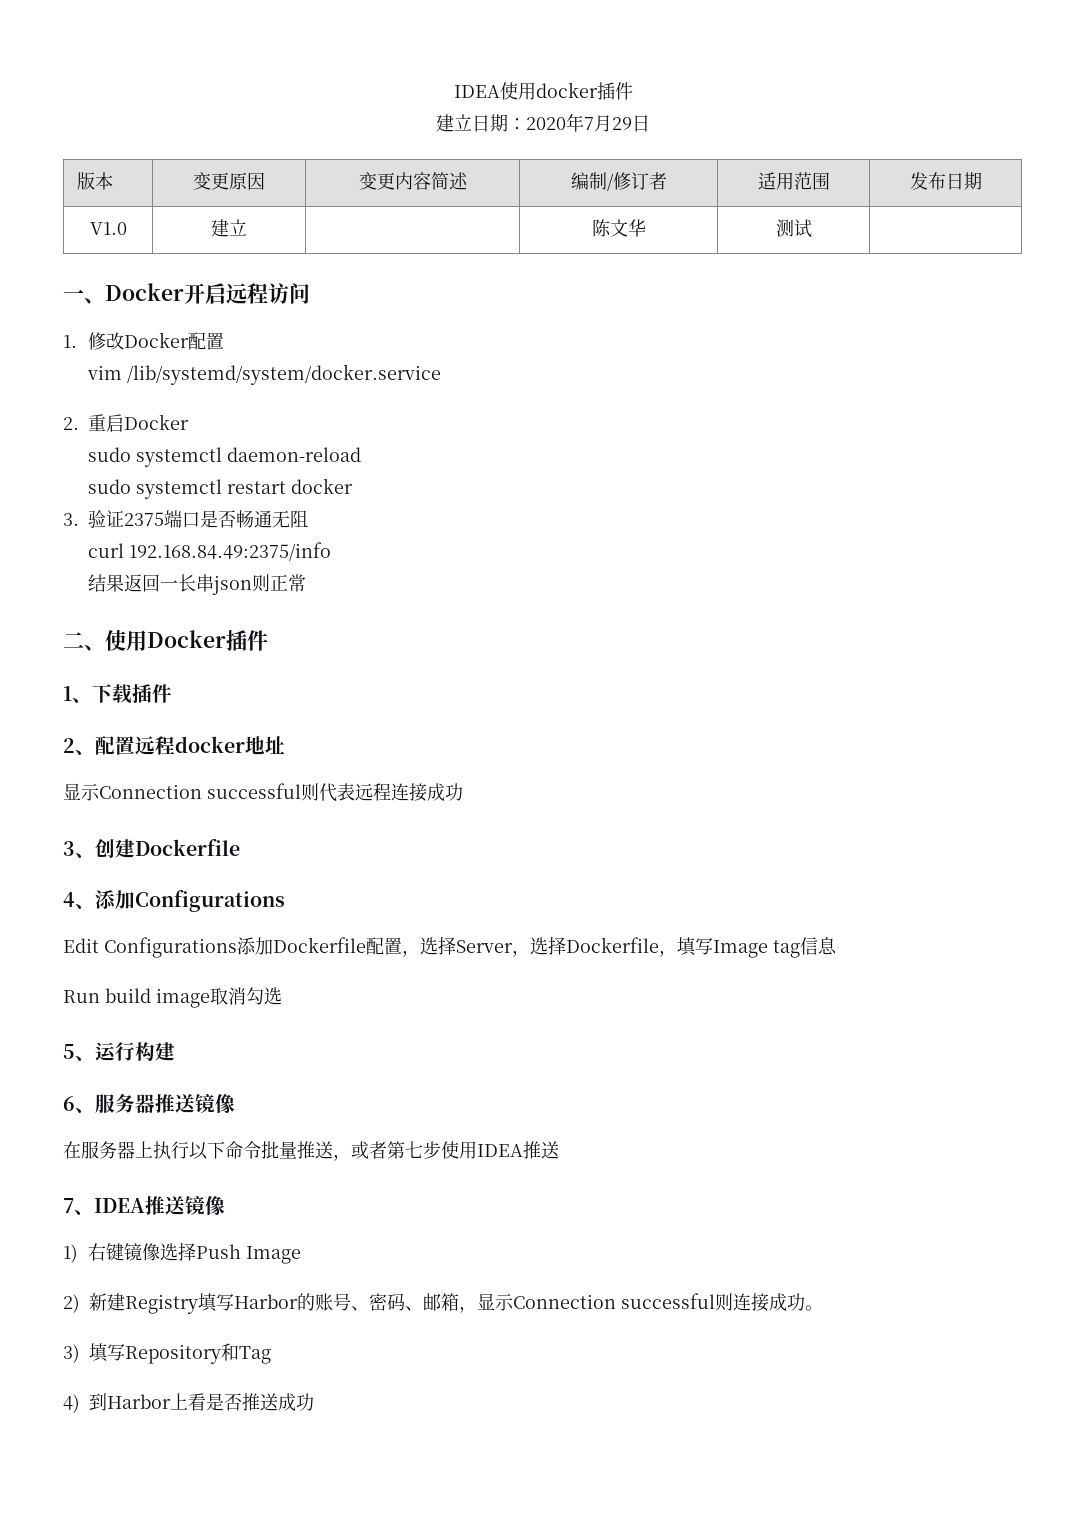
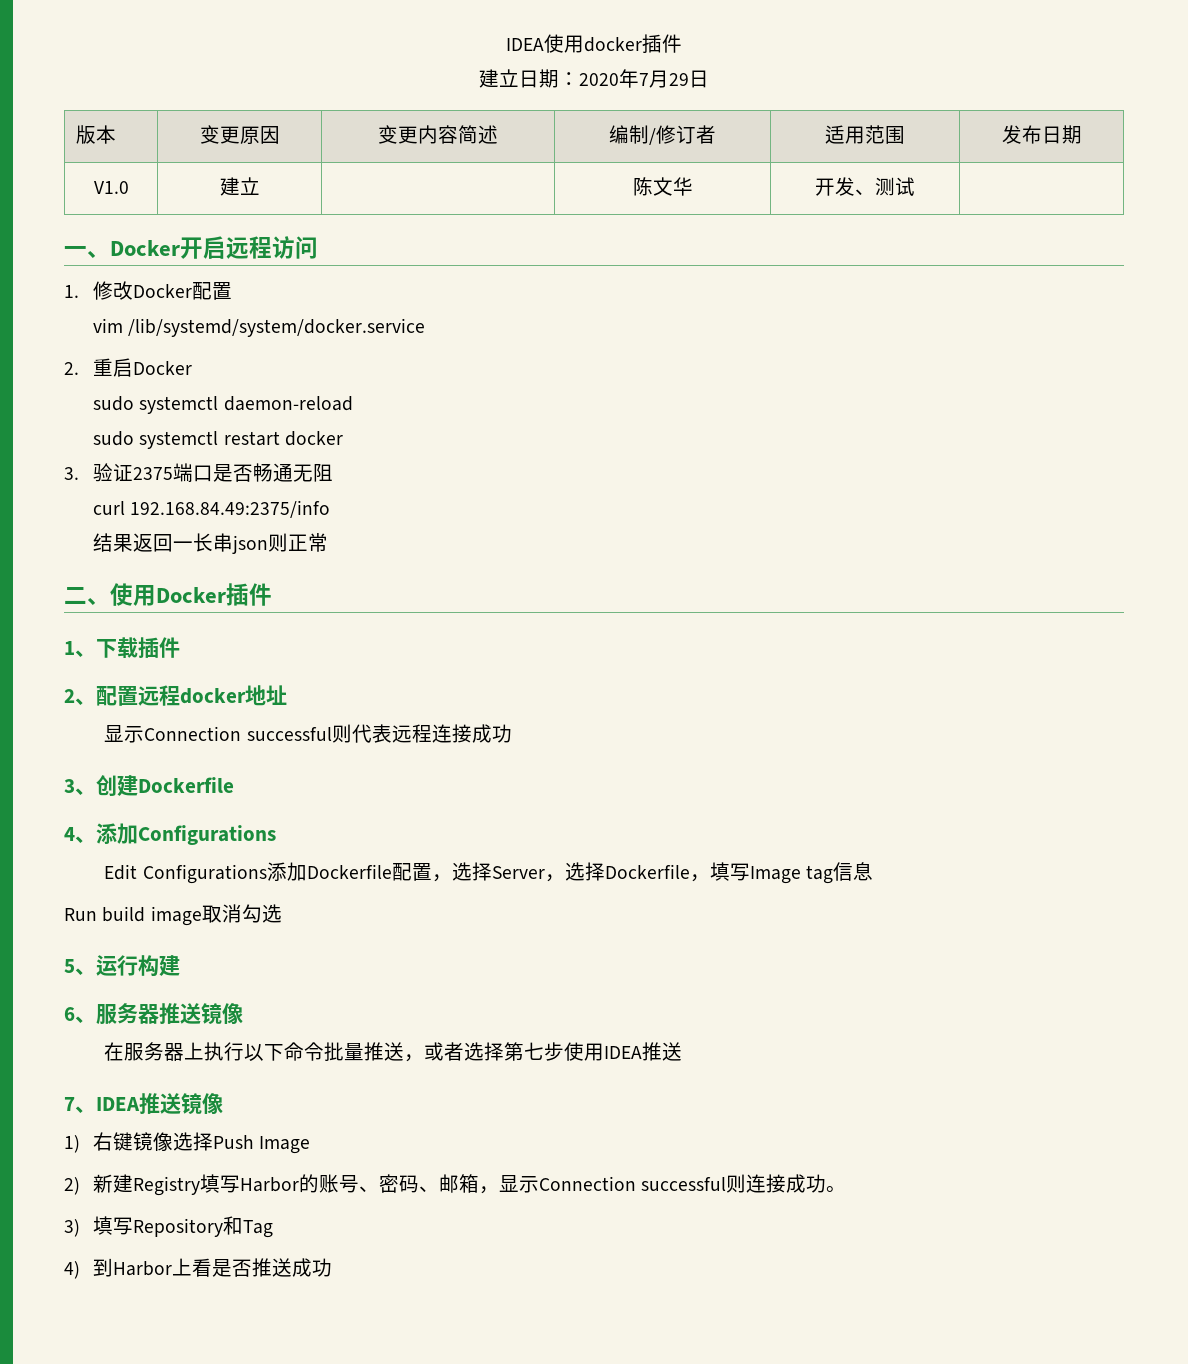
- V1.0 | 建立 | | 陈文华 | 测试 |
+ V1.0 | 建立 | | 陈文华 | 开发、测试 |
- 在服务器上执行以下命令批量推送，或者第七步使用IDEA推送
+ 在服务器上执行以下命令批量推送，或者选择第七步使用IDEA推送

